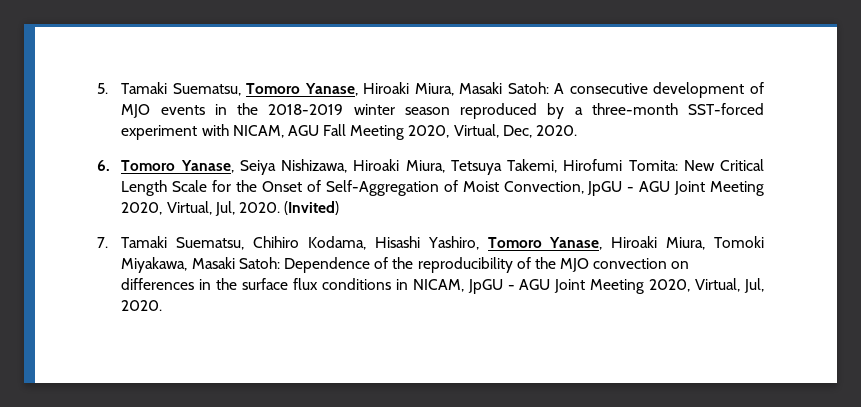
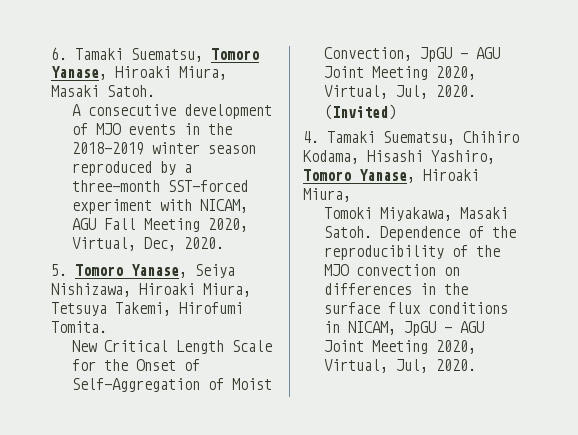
- 5. Tamaki Suematsu, Tomoro Yanase, Hiroaki Miura, Masaki Satoh: A consecutive development of MJO events in the 2018-2019 winter season reproduced by a three-month SST-forced experiment with NICAM, AGU Fall Meeting 2020, Virtual, Dec, 2020.
+ 6. Tamaki Suematsu, Tomoro Yanase, Hiroaki Miura, Masaki Satoh.
+ A consecutive development of MJO events in the 2018-2019 winter season reproduced by a three-month SST-forced experiment with NICAM, AGU Fall Meeting 2020, Virtual, Dec, 2020.
- 6. Tomoro Yanase, Seiya Nishizawa, Hiroaki Miura, Tetsuya Takemi, Hirofumi Tomita: New Critical Length Scale for the Onset of Self-Aggregation of Moist Convection, JpGU - AGU Joint Meeting 2020, Virtual, Jul, 2020.
+ 5. Tomoro Yanase, Seiya Nishizawa, Hiroaki Miura, Tetsuya Takemi, Hirofumi Tomita.
+ New Critical Length Scale for the Onset of Self-Aggregation of Moist Convection, JpGU - AGU Joint Meeting 2020, Virtual, Jul, 2020.
- 7. Tamaki Suematsu, Chihiro Kodama, Hisashi Yashiro, Tomoro Yanase, Hiroaki Miura, Tomoki Miyakawa, Masaki Satoh: Dependence of the reproducibility of the MJO convection on differences in the surface flux conditions in NICAM, JpGU - AGU Joint Meeting 2020, Virtual, Jul, 2020.
+ 4. Tamaki Suematsu, Chihiro Kodama, Hisashi Yashiro, Tomoro Yanase, Hiroaki Miura,
+ Tomoki Miyakawa, Masaki Satoh. Dependence of the reproducibility of the MJO convection on differences in the surface flux conditions in NICAM, JpGU - AGU Joint Meeting 2020, Virtual, Jul, 2020.

